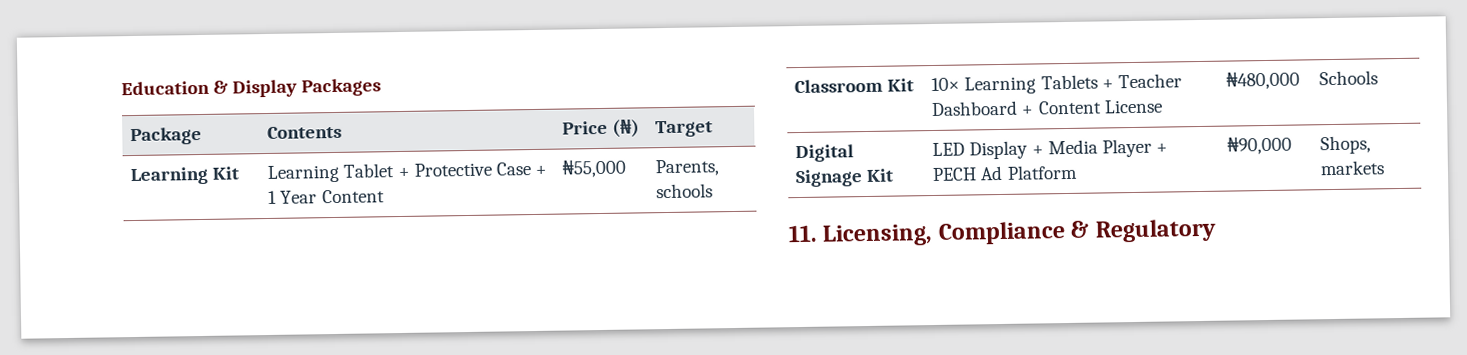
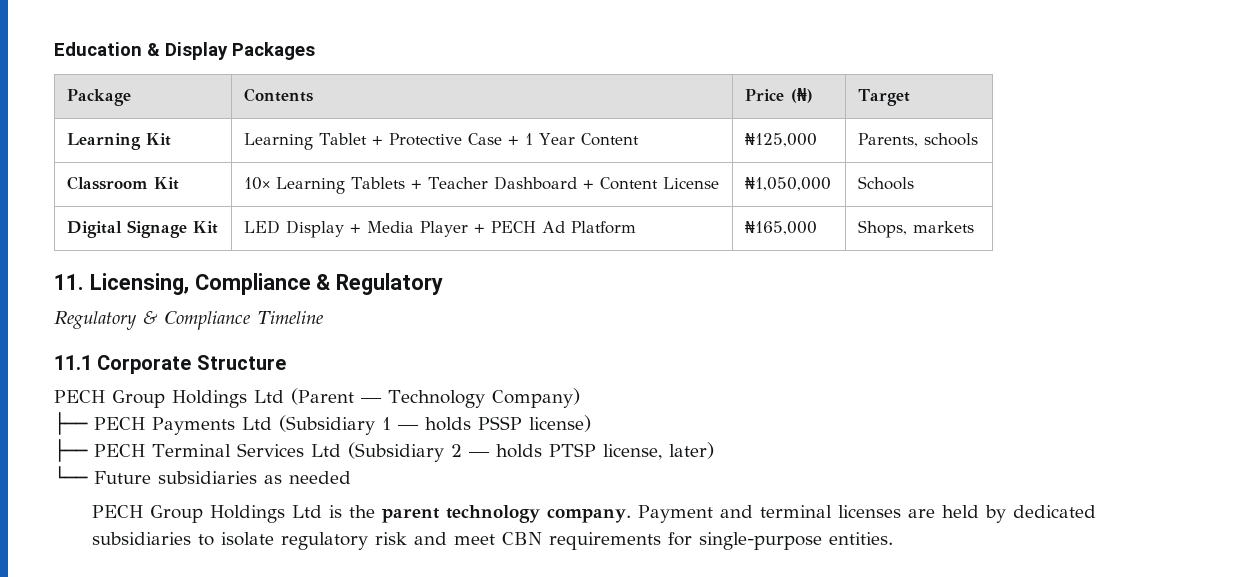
- Learning Kit | Learning Tablet + Protective Case + 1 Year Content | ₦55,000 | Parents, schools
+ Learning Kit | Learning Tablet + Protective Case + 1 Year Content | ₦125,000 | Parents, schools
- Classroom Kit | 10× Learning Tablets + Teacher Dashboard + Content License | ₦480,000 | Schools
+ Classroom Kit | 10× Learning Tablets + Teacher Dashboard + Content License | ₦1,050,000 | Schools
- Digital Signage Kit | LED Display + Media Player + PECH Ad Platform | ₦90,000 | Shops, markets
+ Digital Signage Kit | LED Display + Media Player + PECH Ad Platform | ₦165,000 | Shops, markets
+ Regulatory & Compliance Timeline
+ 11.1 Corporate Structure
+ PECH Group Holdings Ltd (Parent — Technology Company)
+ ├── PECH Payments Ltd (Subsidiary 1 — holds PSSP license)
+ ├── PECH Terminal Services Ltd (Subsidiary 2 — holds PTSP license, later)
+ └── Future subsidiaries as needed
+ PECH Group Holdings Ltd is the parent technology company. Payment and terminal licenses are held by dedicated subsidiaries to isolate regulatory risk and meet CBN requirements for single-purpose entities.

